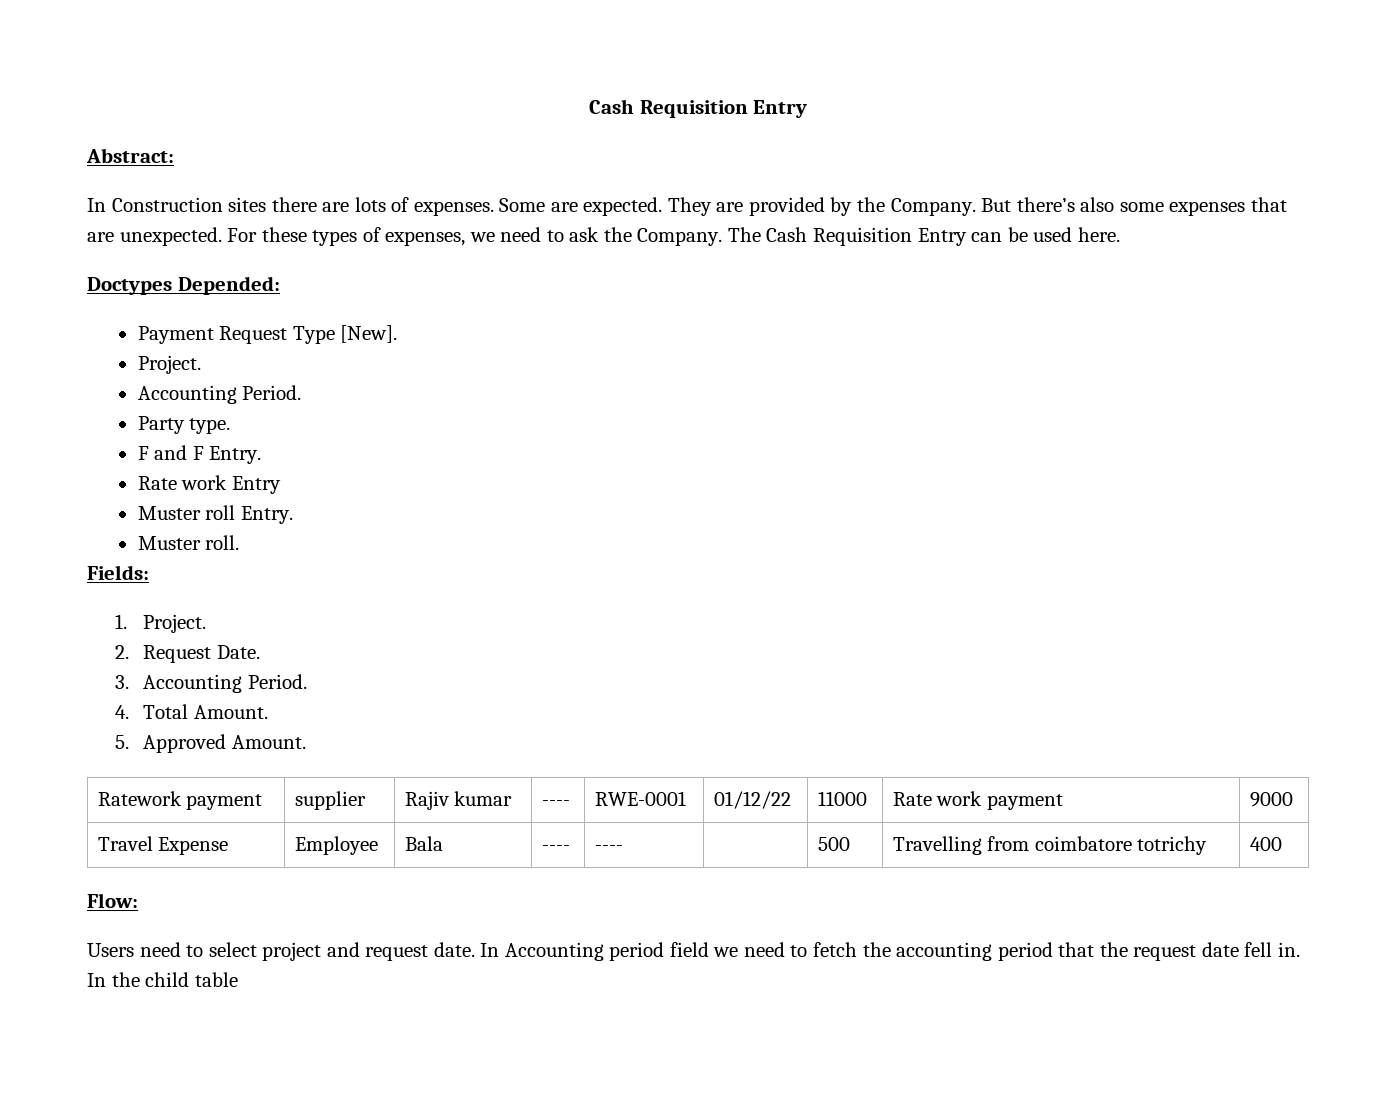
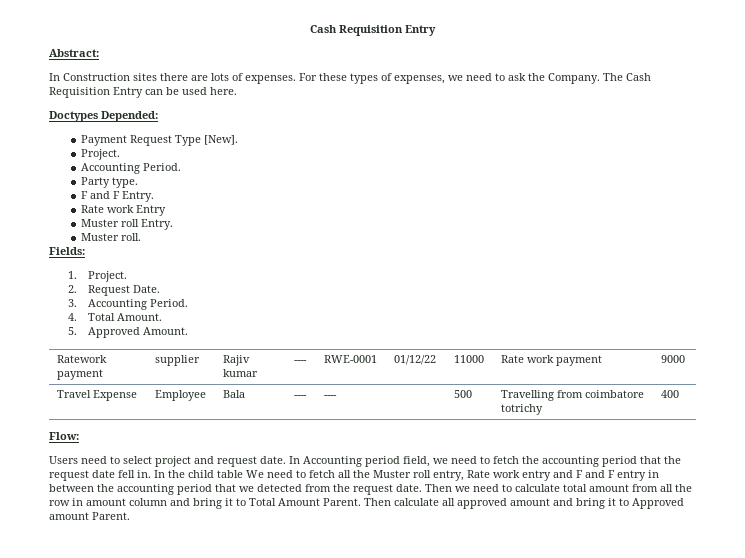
- Some are expected. They are provided by the Company. But there’s also some expenses that are unexpected.
- In Accounting period field we need to fetch the accounting period that the request date fell in.
+ In Accounting period field, we need to fetch the accounting period that the request date fell in.
- In the child table
+ In the child table We need to fetch all the Muster roll entry, Rate work entry and F and F entry in between the accounting period that we detected from the request date. Then we need to calculate total amount from all the row in amount column and bring it to Total Amount Parent. Then calculate all approved amount and bring it to Approved amount Parent.

